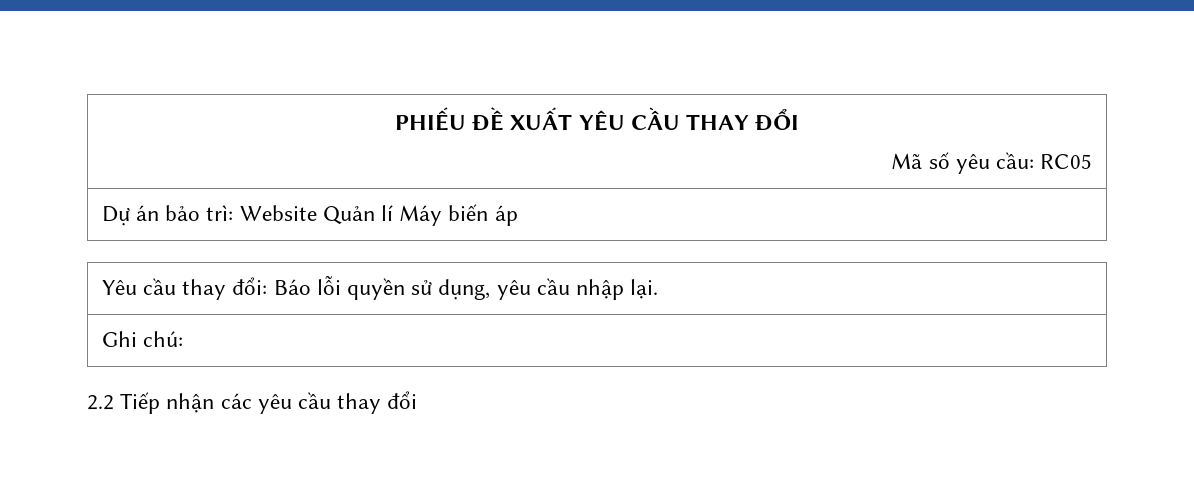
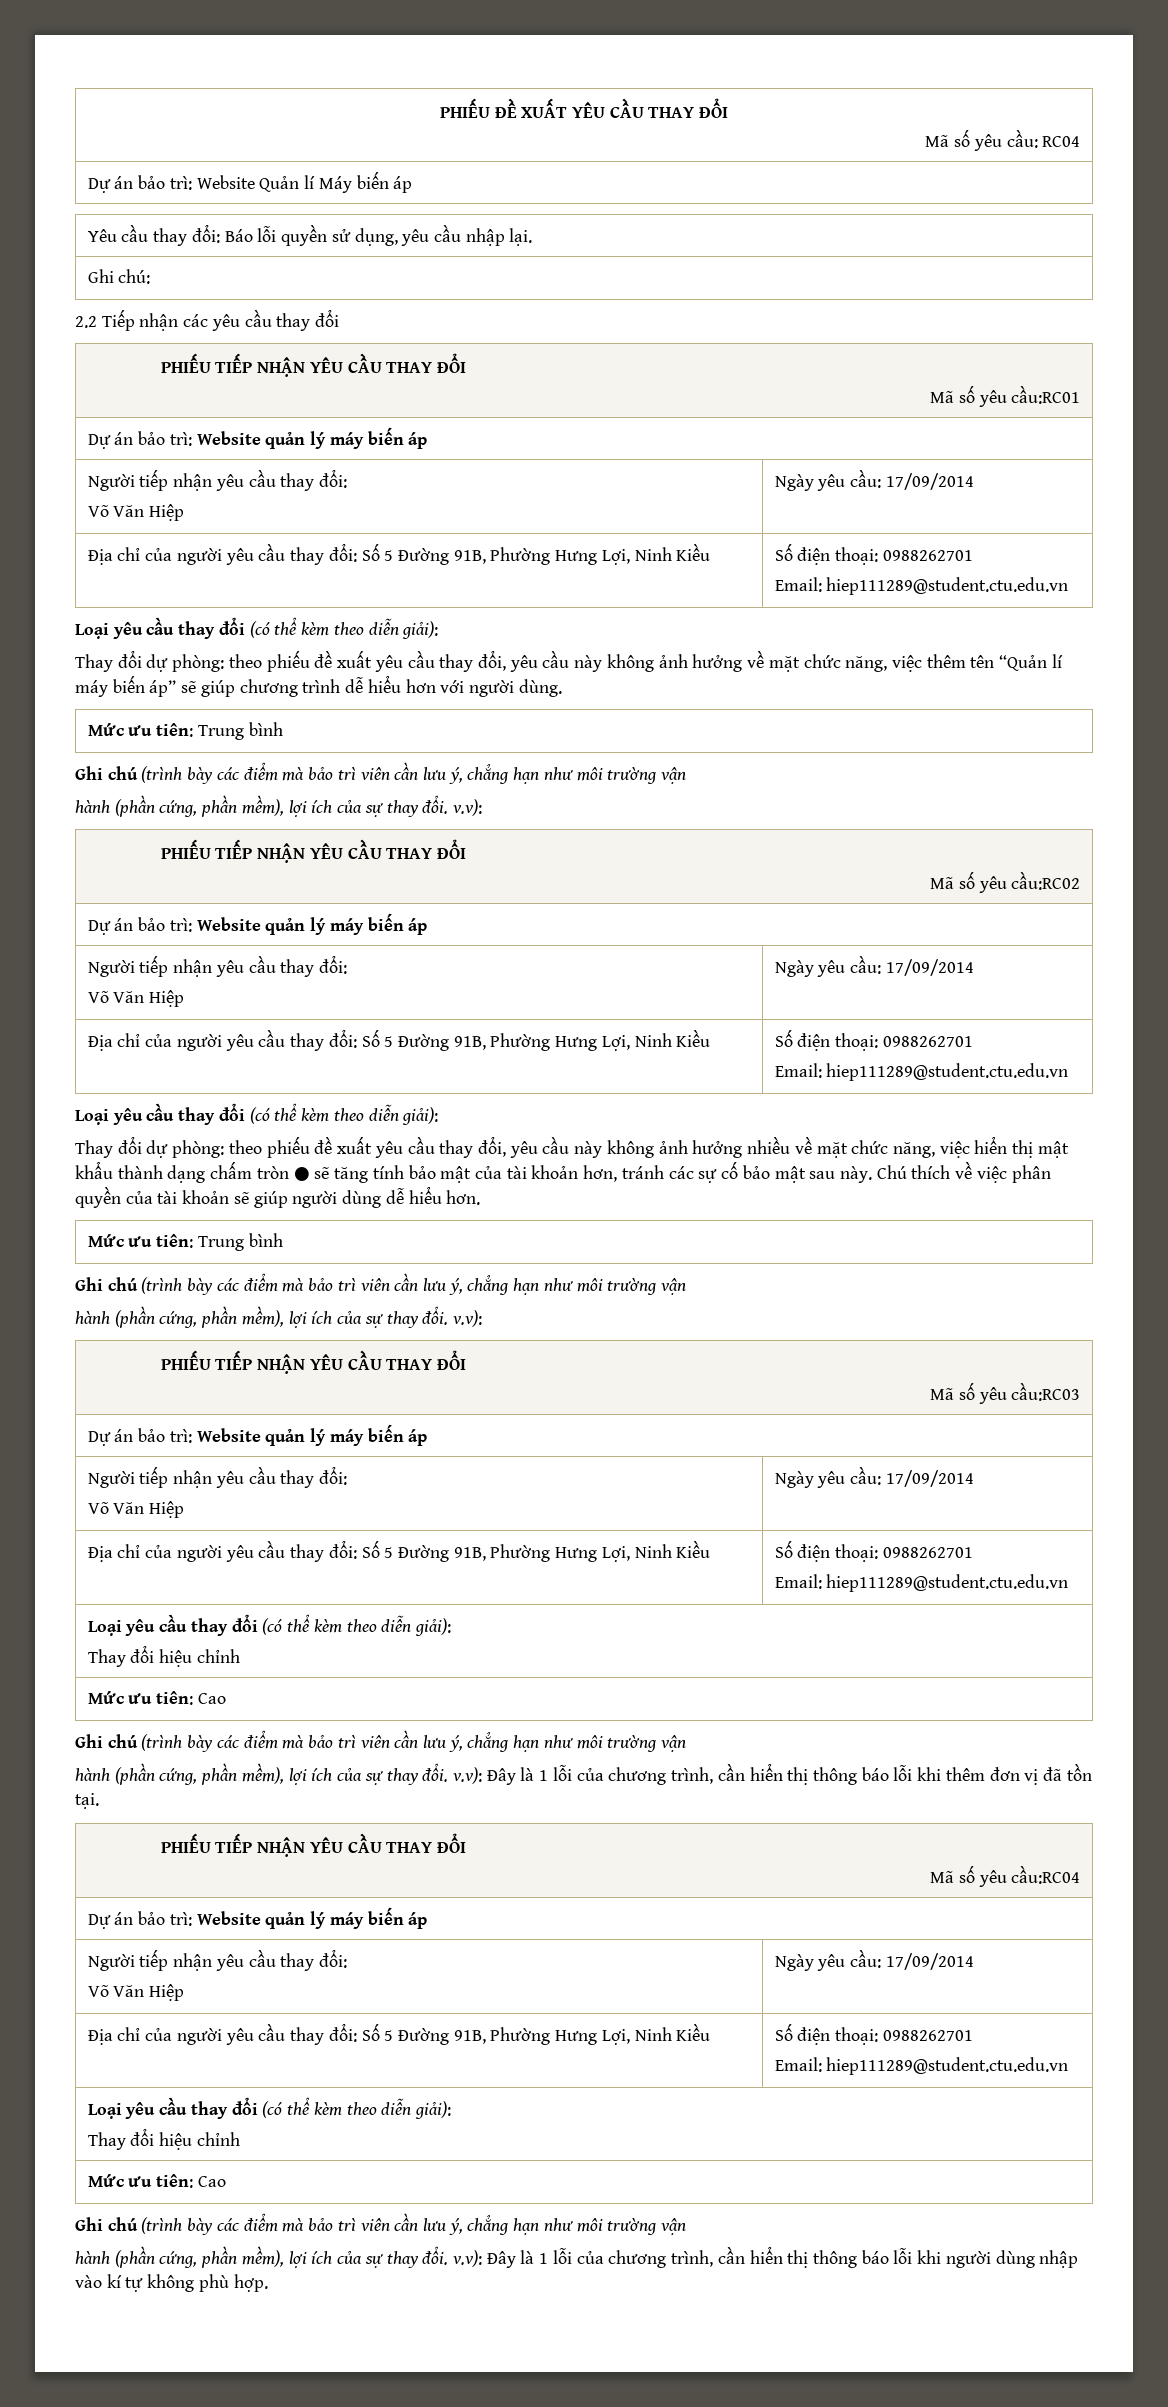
  PHIẾU ĐỀ XUẤT YÊU CẦU THAY ĐỔI
- Mã số yêu cầu: RC05
+ Mã số yêu cầu: RC04
  2.2 Tiếp nhận các yêu cầu thay đổi
+ PHIẾU TIẾP NHẬN YÊU CẦU THAY ĐỔI
+ Mã số yêu cầu:RC01
+ Dự án bảo trì: Website quản lý máy biến áp
+ Người tiếp nhận yêu cầu thay đổi:
+ Võ Văn Hiệp | Ngày yêu cầu: 17/09/2014
+ Địa chỉ của người yêu cầu thay đổi: Số 5 Đường 91B, Phường Hưng Lợi, Ninh Kiều | Số điện thoại: 0988262701
+ Email: hiep111289@student.ctu.edu.vn
+ Loại yêu cầu thay đổi (có thể kèm theo diễn giải):
+ Thay đổi dự phòng: theo phiếu đề xuất yêu cầu thay đổi, yêu cầu này không ảnh hưởng về mặt chức năng, việc thêm tên “Quản lí máy biến áp” sẽ giúp chương trình dễ hiểu hơn với người dùng.
+ Mức ưu tiên: Trung bình
+ Ghi chú (trình bày các điểm mà bảo trì viên cần lưu ý, chẳng hạn như môi trường vận
+ hành (phần cứng, phần mềm), lợi ích của sự thay đổi. v.v):
+ PHIẾU TIẾP NHẬN YÊU CẦU THAY ĐỔI
+ Mã số yêu cầu:RC02
+ Dự án bảo trì: Website quản lý máy biến áp
+ Người tiếp nhận yêu cầu thay đổi:
+ Võ Văn Hiệp | Ngày yêu cầu: 17/09/2014
+ Địa chỉ của người yêu cầu thay đổi: Số 5 Đường 91B, Phường Hưng Lợi, Ninh Kiều | Số điện thoại: 0988262701
+ Email: hiep111289@student.ctu.edu.vn
+ Loại yêu cầu thay đổi (có thể kèm theo diễn giải):
+ Thay đổi dự phòng: theo phiếu đề xuất yêu cầu thay đổi, yêu cầu này không ảnh hưởng nhiều về mặt chức năng, việc hiển thị mật khẩu thành dạng chấm tròn ● sẽ tăng tính bảo mật của tài khoản hơn, tránh các sự cố bảo mật sau này. Chú thích về việc phân quyền của tài khoản sẽ giúp người dùng dễ hiểu hơn.
+ Mức ưu tiên: Trung bình
+ Ghi chú (trình bày các điểm mà bảo trì viên cần lưu ý, chẳng hạn như môi trường vận
+ hành (phần cứng, phần mềm), lợi ích của sự thay đổi. v.v):
+ PHIẾU TIẾP NHẬN YÊU CẦU THAY ĐỔI
+ Mã số yêu cầu:RC03
+ Dự án bảo trì: Website quản lý máy biến áp
+ Người tiếp nhận yêu cầu thay đổi:
+ Võ Văn Hiệp | Ngày yêu cầu: 17/09/2014
+ Địa chỉ của người yêu cầu thay đổi: Số 5 Đường 91B, Phường Hưng Lợi, Ninh Kiều | Số điện thoại: 0988262701
+ Email: hiep111289@student.ctu.edu.vn
+ Loại yêu cầu thay đổi (có thể kèm theo diễn giải):
+ Thay đổi hiệu chỉnh
+ Mức ưu tiên: Cao
+ Ghi chú (trình bày các điểm mà bảo trì viên cần lưu ý, chẳng hạn như môi trường vận
+ hành (phần cứng, phần mềm), lợi ích của sự thay đổi. v.v): Đây là 1 lỗi của chương trình, cần hiển thị thông báo lỗi khi thêm đơn vị đã tồn tại.
+ PHIẾU TIẾP NHẬN YÊU CẦU THAY ĐỔI
+ Mã số yêu cầu:RC04
+ Dự án bảo trì: Website quản lý máy biến áp
+ Người tiếp nhận yêu cầu thay đổi:
+ Võ Văn Hiệp | Ngày yêu cầu: 17/09/2014
+ Địa chỉ của người yêu cầu thay đổi: Số 5 Đường 91B, Phường Hưng Lợi, Ninh Kiều | Số điện thoại: 0988262701
+ Email: hiep111289@student.ctu.edu.vn
+ Loại yêu cầu thay đổi (có thể kèm theo diễn giải):
+ Thay đổi hiệu chỉnh
+ Mức ưu tiên: Cao
+ Ghi chú (trình bày các điểm mà bảo trì viên cần lưu ý, chẳng hạn như môi trường vận
+ hành (phần cứng, phần mềm), lợi ích của sự thay đổi. v.v): Đây là 1 lỗi của chương trình, cần hiển thị thông báo lỗi khi người dùng nhập vào kí tự không phù hợp.

